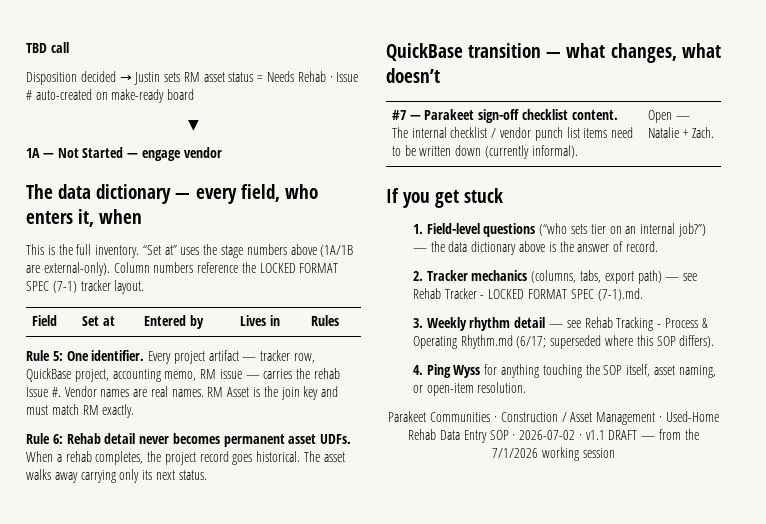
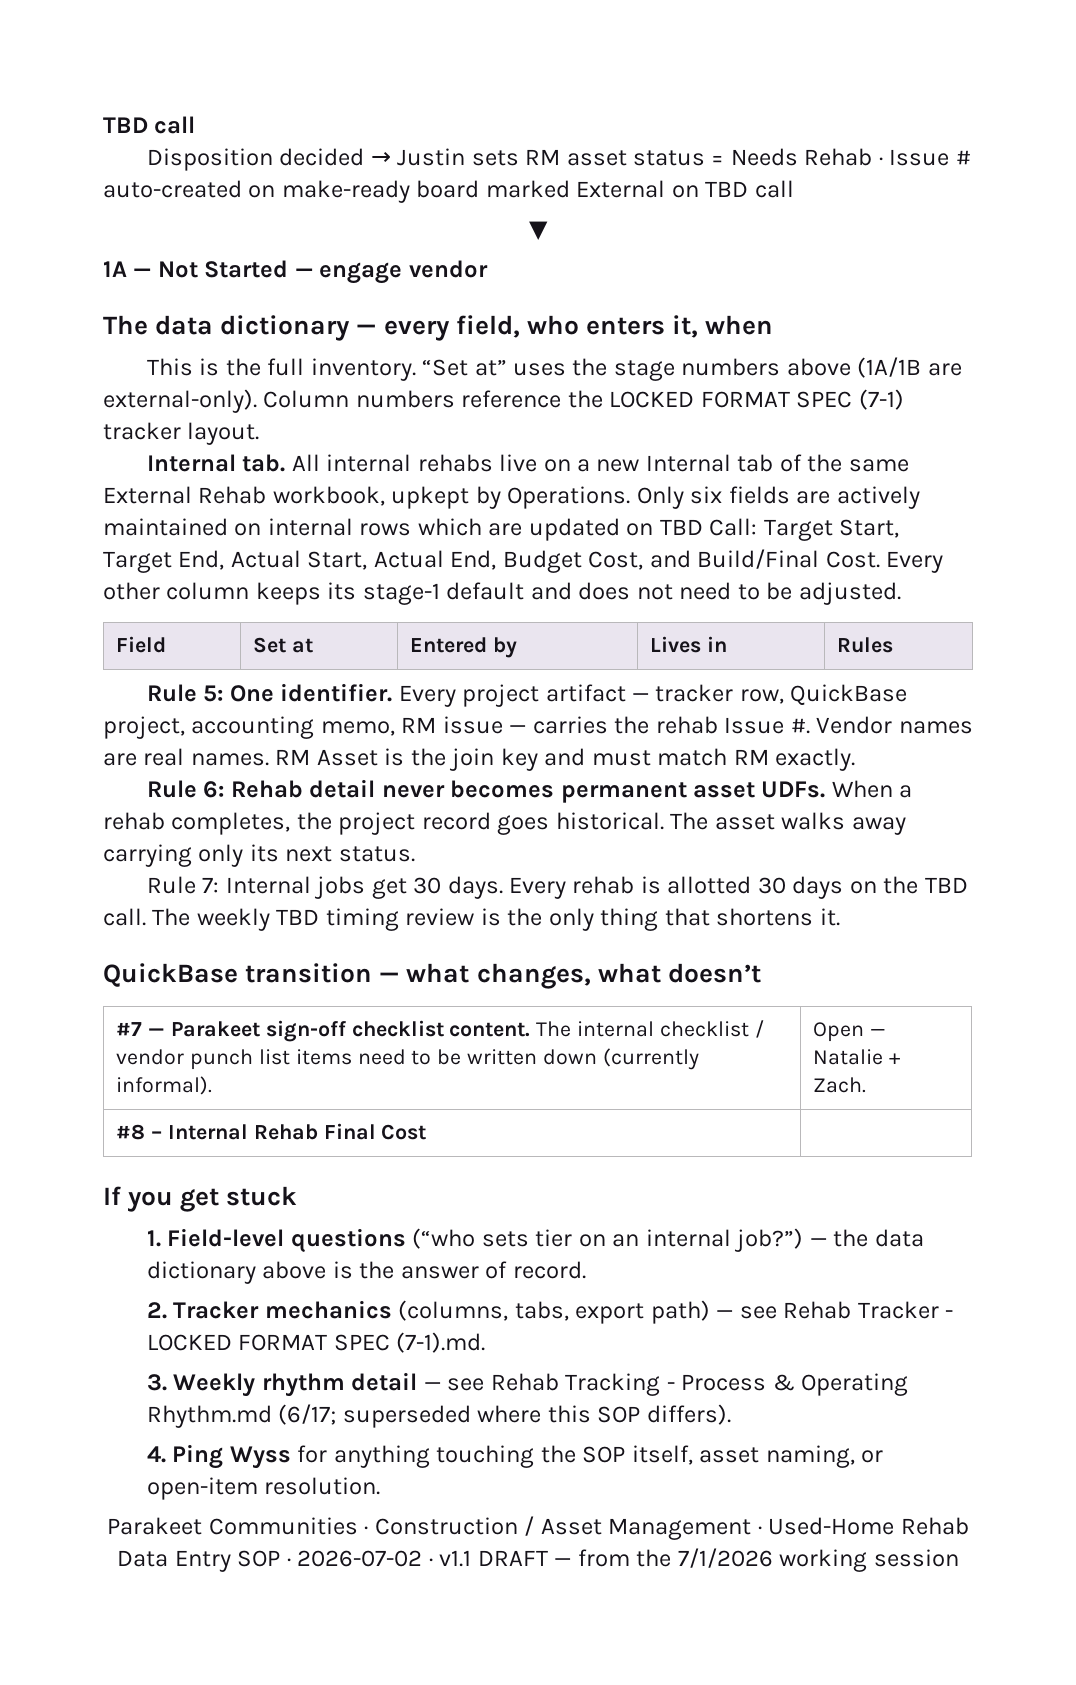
- Disposition decided → Justin sets RM asset status = Needs Rehab · Issue # auto-created on make-ready board
+ Disposition decided → Justin sets RM asset status = Needs Rehab · Issue # auto-created on make-ready board marked External on TBD call
+ Internal tab. All internal rehabs live on a new Internal tab of the same External Rehab workbook, upkept by Operations. Only six fields are actively maintained on internal rows which are updated on TBD Call: Target Start, Target End, Actual Start, Actual End, Budget Cost, and Build/Final Cost. Every other column keeps its stage-1 default and does not need to be adjusted.
+ Rule 7: Internal jobs get 30 days. Every rehab is allotted 30 days on the TBD call. The weekly TBD timing review is the only thing that shortens it.
+ #8 – Internal Rehab Final Cost |

